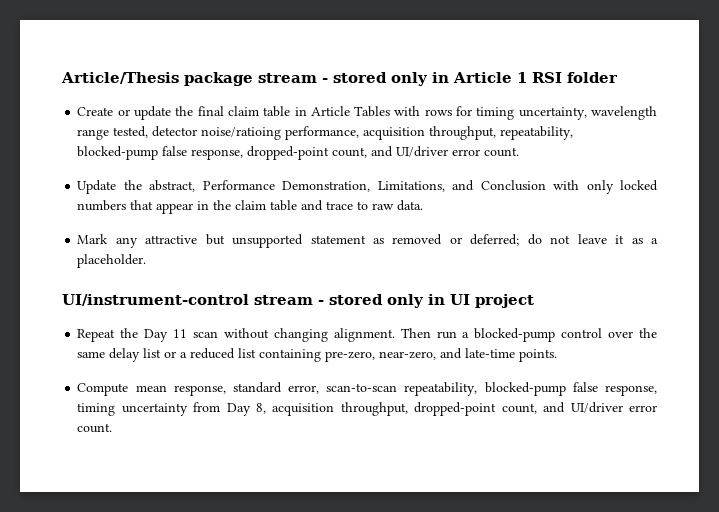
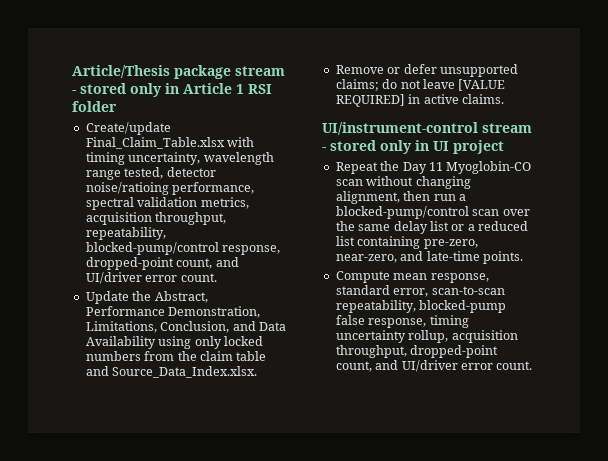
- Create or update the final claim table in Article Tables with rows for timing uncertainty, wavelength range tested, detector noise/ratioing performance, acquisition throughput, repeatability, blocked-pump false response, dropped-point count, and UI/driver error count.
+ Create/update Final_Claim_Table.xlsx with timing uncertainty, wavelength range tested, detector noise/ratioing performance, spectral validation metrics, acquisition throughput, repeatability, blocked-pump/control response, dropped-point count, and UI/driver error count.
- Update the abstract, Performance Demonstration, Limitations, and Conclusion with only locked numbers that appear in the claim table and trace to raw data.
- Mark any attractive but unsupported statement as removed or deferred; do not leave it as a placeholder.
+ Update the Abstract, Performance Demonstration, Limitations, Conclusion, and Data Availability using only locked numbers from the claim table and Source_Data_Index.xlsx.
+ Remove or defer unsupported claims; do not leave [VALUE REQUIRED] in active claims.
- Repeat the Day 11 scan without changing alignment. Then run a blocked-pump control over the same delay list or a reduced list containing pre-zero, near-zero, and late-time points.
+ Repeat the Day 11 Myoglobin-CO scan without changing alignment, then run a blocked-pump/control scan over the same delay list or a reduced list containing pre-zero, near-zero, and late-time points.
- Compute mean response, standard error, scan-to-scan repeatability, blocked-pump false response, timing uncertainty from Day 8, acquisition throughput, dropped-point count, and UI/driver error count.
+ Compute mean response, standard error, scan-to-scan repeatability, blocked-pump false response, timing uncertainty rollup, acquisition throughput, dropped-point count, and UI/driver error count.

